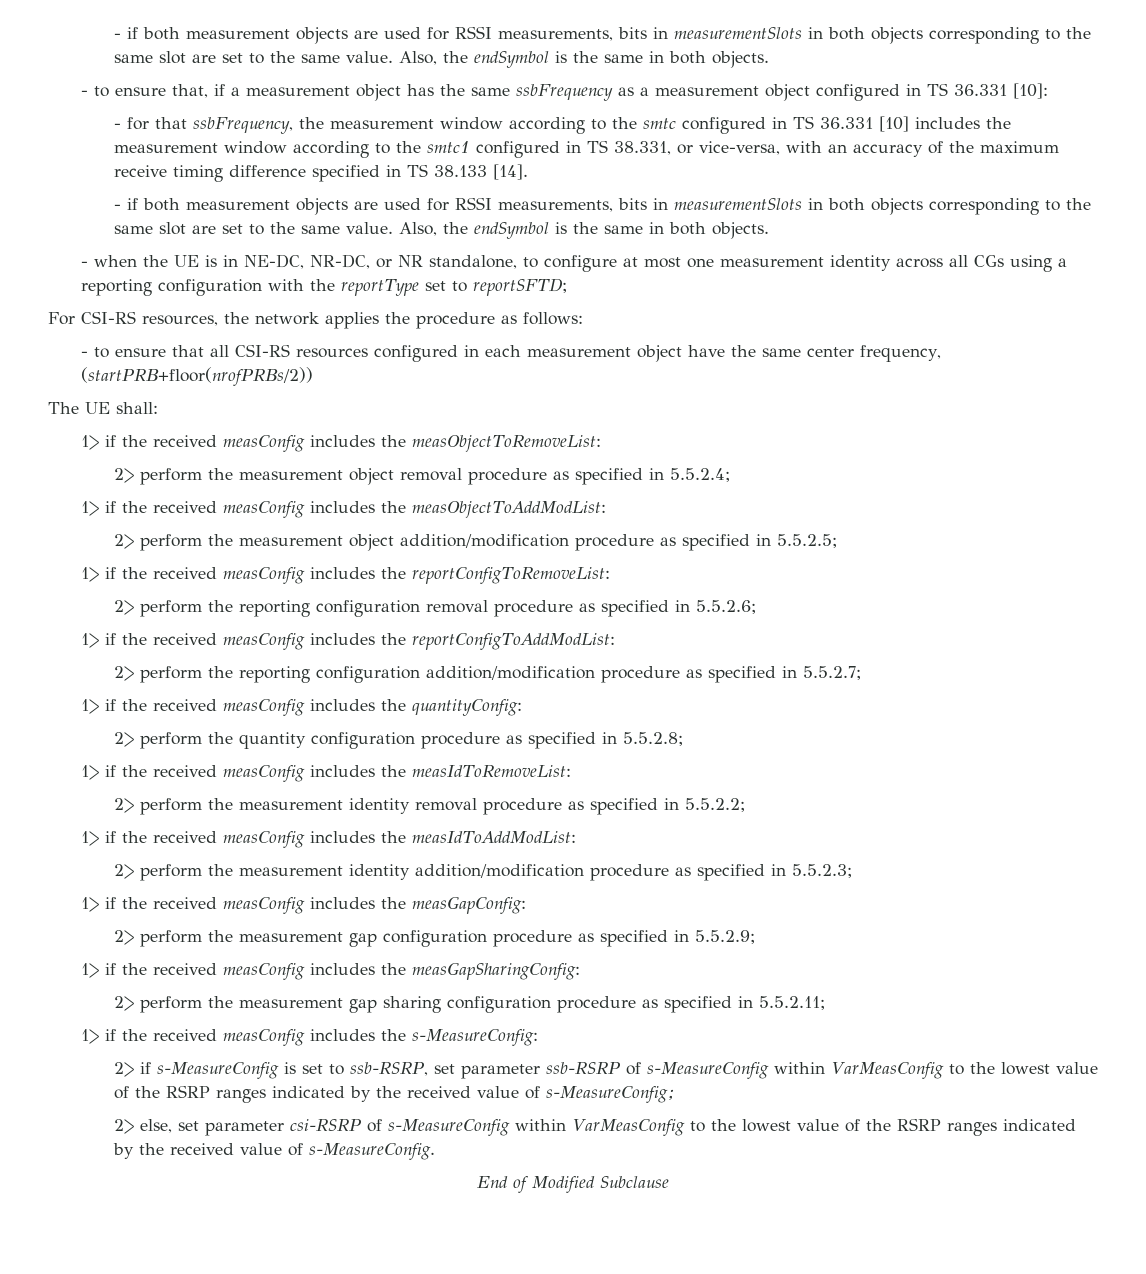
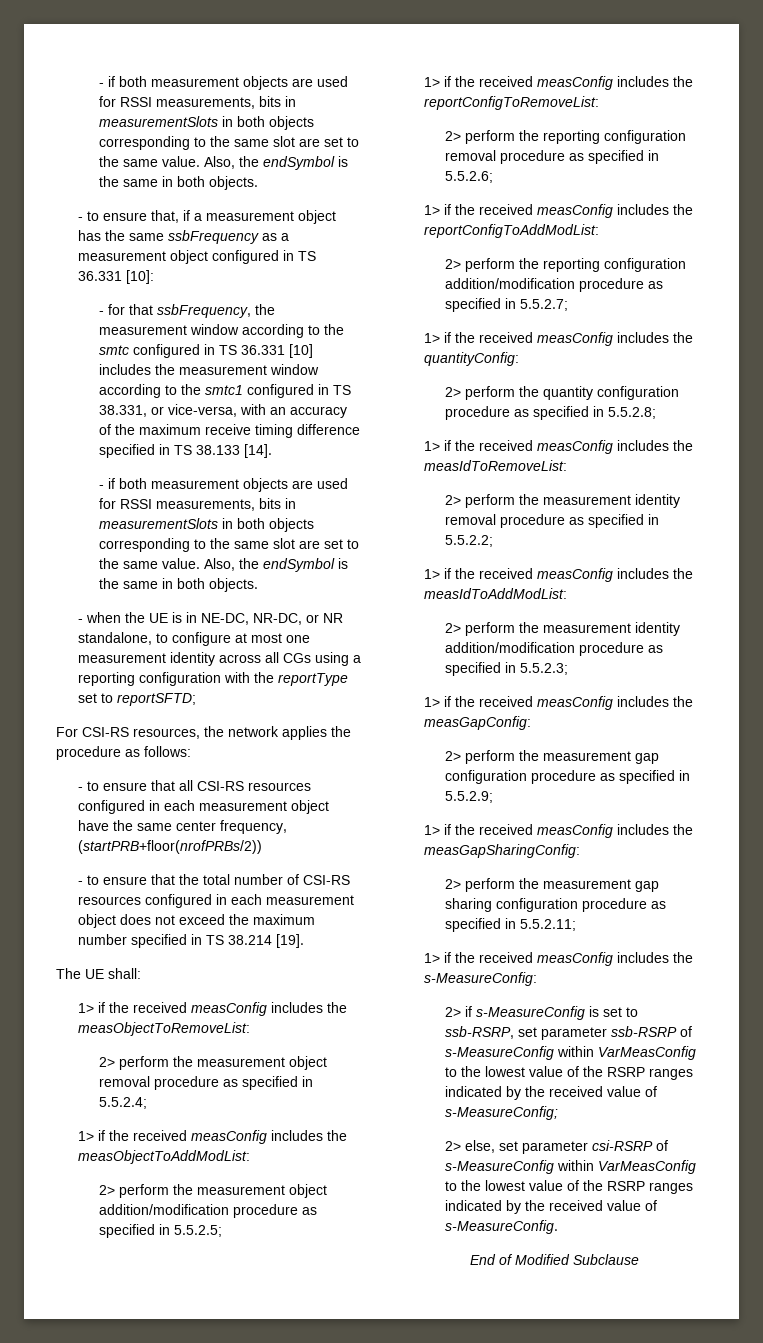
+ - to ensure that the total number of CSI-RS resources configured in each measurement object does not exceed the maximum number specified in TS 38.214 [19].

